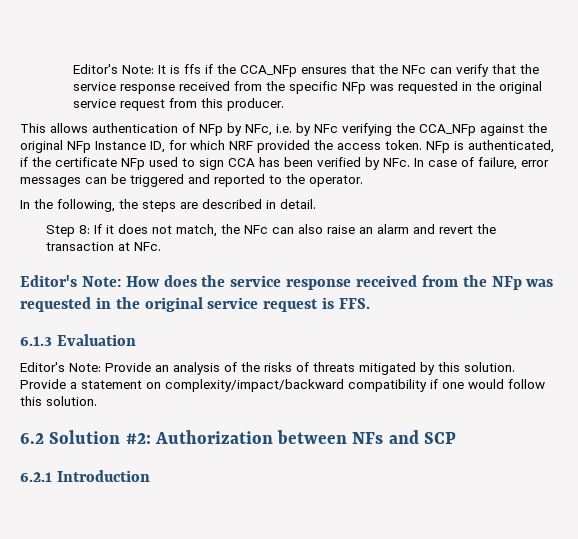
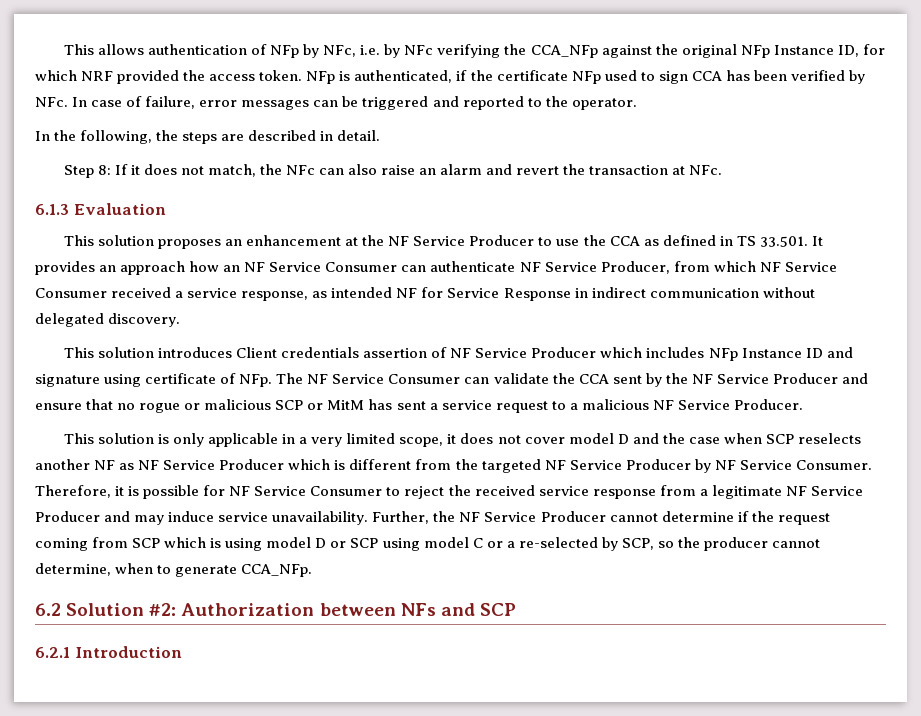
- Editor's Note: It is ffs if the CCA_NFp ensures that the NFc can verify that the service response received from the specific NFp was requested in the original service request from this producer.
- Editor's Note: How does the service response received from the NFp was requested in the original service request is FFS.
  6.1.3 Evaluation
- Editor's Note: Provide an analysis of the risks of threats mitigated by this solution. Provide a statement on complexity/impact/backward compatibility if one would follow this solution.
+ This solution proposes an enhancement at the NF Service Producer to use the CCA as defined in TS 33.501. It provides an approach how an NF Service Consumer can authenticate NF Service Producer, from which NF Service Consumer received a service response, as intended NF for Service Response in indirect communication without delegated discovery.
+ This solution introduces Client credentials assertion of NF Service Producer which includes NFp Instance ID and signature using certificate of NFp. The NF Service Consumer can validate the CCA sent by the NF Service Producer and ensure that no rogue or malicious SCP or MitM has sent a service request to a malicious NF Service Producer.
+ This solution is only applicable in a very limited scope, it does not cover model D and the case when SCP reselects another NF as NF Service Producer which is different from the targeted NF Service Producer by NF Service Consumer. Therefore, it is possible for NF Service Consumer to reject the received service response from a legitimate NF Service Producer and may induce service unavailability. Further, the NF Service Producer cannot determine if the request coming from SCP which is using model D or SCP using model C or a re-selected by SCP, so the producer cannot determine, when to generate CCA_NFp.

